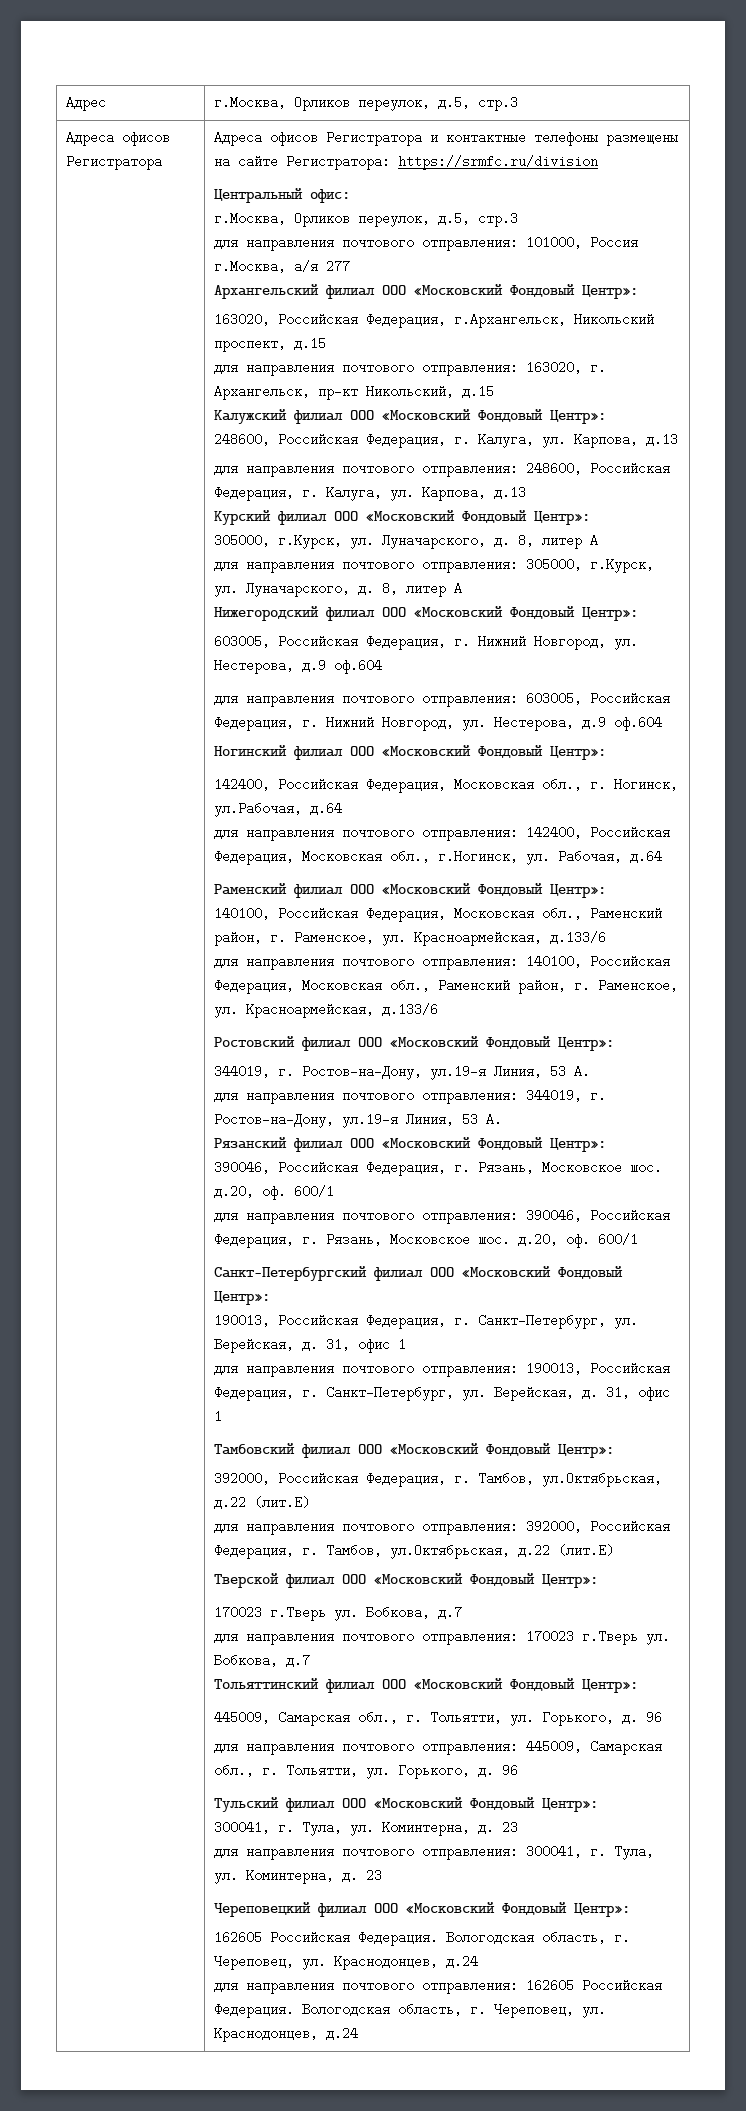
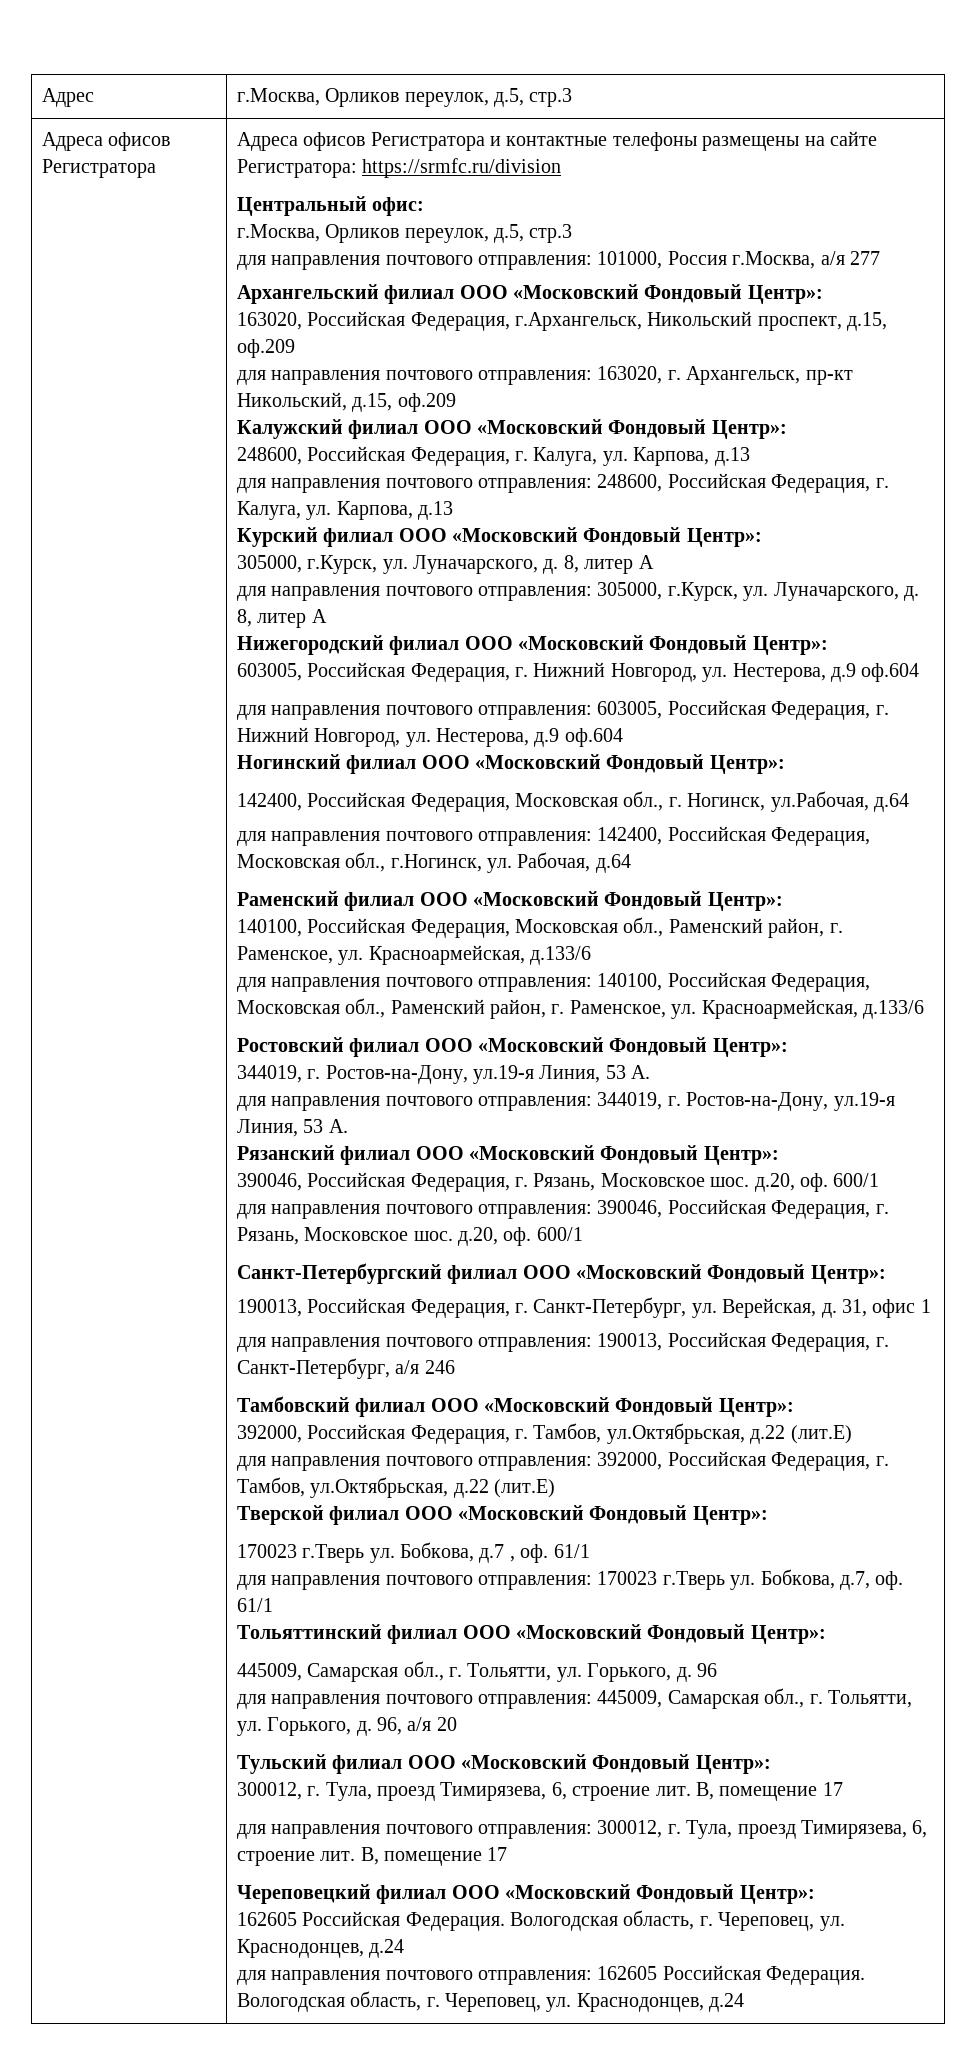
- 163020, Российская Федерация, г.Архангельск, Никольский проспект, д.15
+ 163020, Российская Федерация, г.Архангельск, Никольский проспект, д.15, оф.209
- для направления почтового отправления: 163020, г. Архангельск, пр-кт Никольский, д.15
+ для направления почтового отправления: 163020, г. Архангельск, пр-кт Никольский, д.15, оф.209
- для направления почтового отправления: 190013, Российская Федерация, г. Санкт-Петербург, ул. Верейская, д. 31, офис 1
+ для направления почтового отправления: 190013, Российская Федерация, г. Санкт-Петербург, а/я 246
  Тверской филиал ООО «Московский Фондовый Центр»:
- 170023 г.Тверь ул. Бобкова, д.7
+ 170023 г.Тверь ул. Бобкова, д.7 , оф. 61/1
- для направления почтового отправления: 170023 г.Тверь ул. Бобкова, д.7
+ для направления почтового отправления: 170023 г.Тверь ул. Бобкова, д.7, оф. 61/1
- для направления почтового отправления: 445009, Самарская обл., г. Тольятти, ул. Горького, д. 96
+ для направления почтового отправления: 445009, Самарская обл., г. Тольятти, ул. Горького, д. 96, а/я 20
  Тульский филиал ООО «Московский Фондовый Центр»:
- 300041, г. Тула, ул. Коминтерна, д. 23
- для направления почтового отправления: 300041, г. Тула, ул. Коминтерна, д. 23
+ 300012, г. Тула, проезд Тимирязева, 6, строение лит. В, помещение 17
+ для направления почтового отправления: 300012, г. Тула, проезд Тимирязева, 6, строение лит. В, помещение 17

